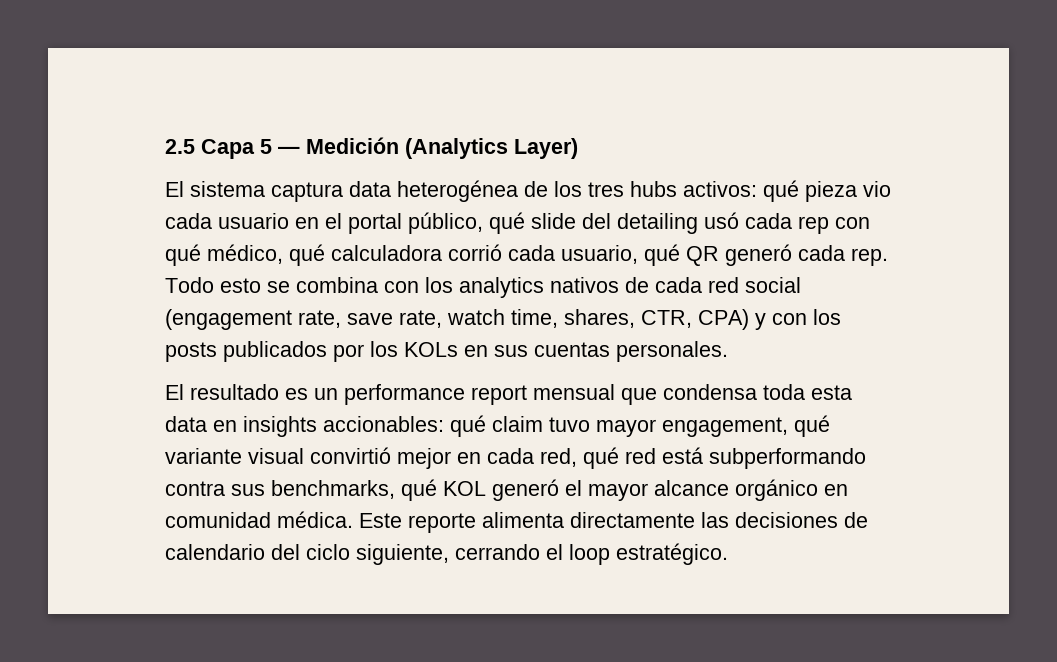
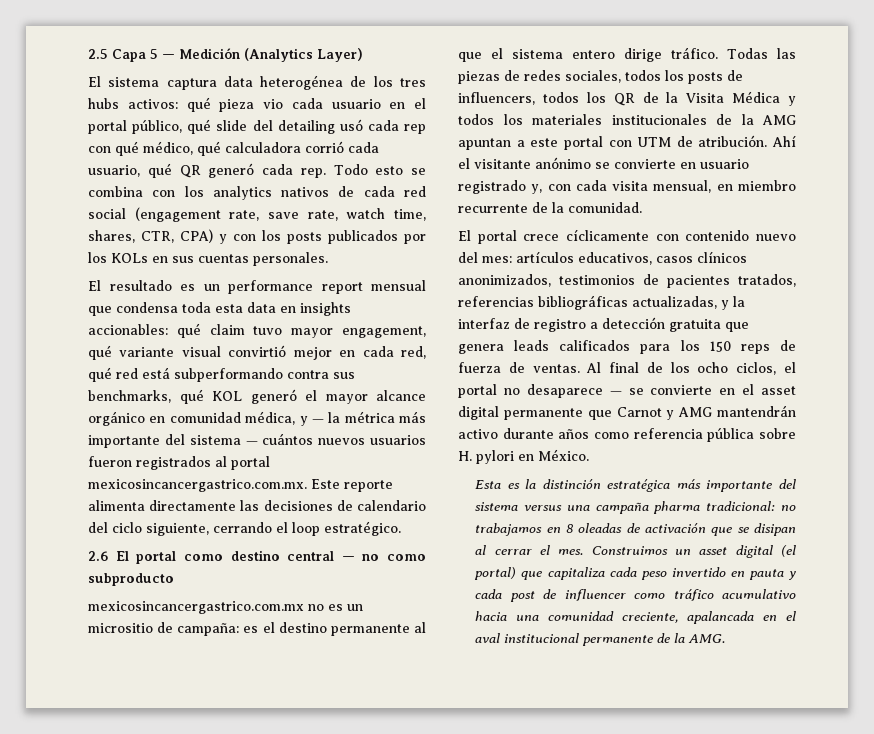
- El resultado es un performance report mensual que condensa toda esta data en insights accionables: qué claim tuvo mayor engagement, qué variante visual convirtió mejor en cada red, qué red está subperformando contra sus benchmarks, qué KOL generó el mayor alcance orgánico en comunidad médica. Este reporte alimenta directamente las decisiones de calendario del ciclo siguiente, cerrando el loop estratégico.
+ El resultado es un performance report mensual que condensa toda esta data en insights accionables: qué claim tuvo mayor engagement, qué variante visual convirtió mejor en cada red, qué red está subperformando contra sus benchmarks, qué KOL generó el mayor alcance orgánico en comunidad médica, y — la métrica más importante del sistema — cuántos nuevos usuarios fueron registrados al portal mexicosincancergastrico.com.mx. Este reporte alimenta directamente las decisiones de calendario del ciclo siguiente, cerrando el loop estratégico.
+ 2.6 El portal como destino central — no como subproducto
+ mexicosincancergastrico.com.mx no es un micrositio de campaña: es el destino permanente al que el sistema entero dirige tráfico. Todas las piezas de redes sociales, todos los posts de influencers, todos los QR de la Visita Médica y todos los materiales institucionales de la AMG apuntan a este portal con UTM de atribución. Ahí el visitante anónimo se convierte en usuario registrado y, con cada visita mensual, en miembro recurrente de la comunidad.
+ El portal crece cíclicamente con contenido nuevo del mes: artículos educativos, casos clínicos anonimizados, testimonios de pacientes tratados, referencias bibliográficas actualizadas, y la interfaz de registro a detección gratuita que genera leads calificados para los 150 reps de fuerza de ventas. Al final de los ocho ciclos, el portal no desaparece — se convierte en el asset digital permanente que Carnot y AMG mantendrán activo durante años como referencia pública sobre H. pylori en México.
+ Esta es la distinción estratégica más importante del sistema versus una campaña pharma tradicional: no trabajamos en 8 oleadas de activación que se disipan al cerrar el mes. Construimos un asset digital (el portal) que capitaliza cada peso invertido en pauta y cada post de influencer como tráfico acumulativo hacia una comunidad creciente, apalancada en el aval institucional permanente de la AMG.

